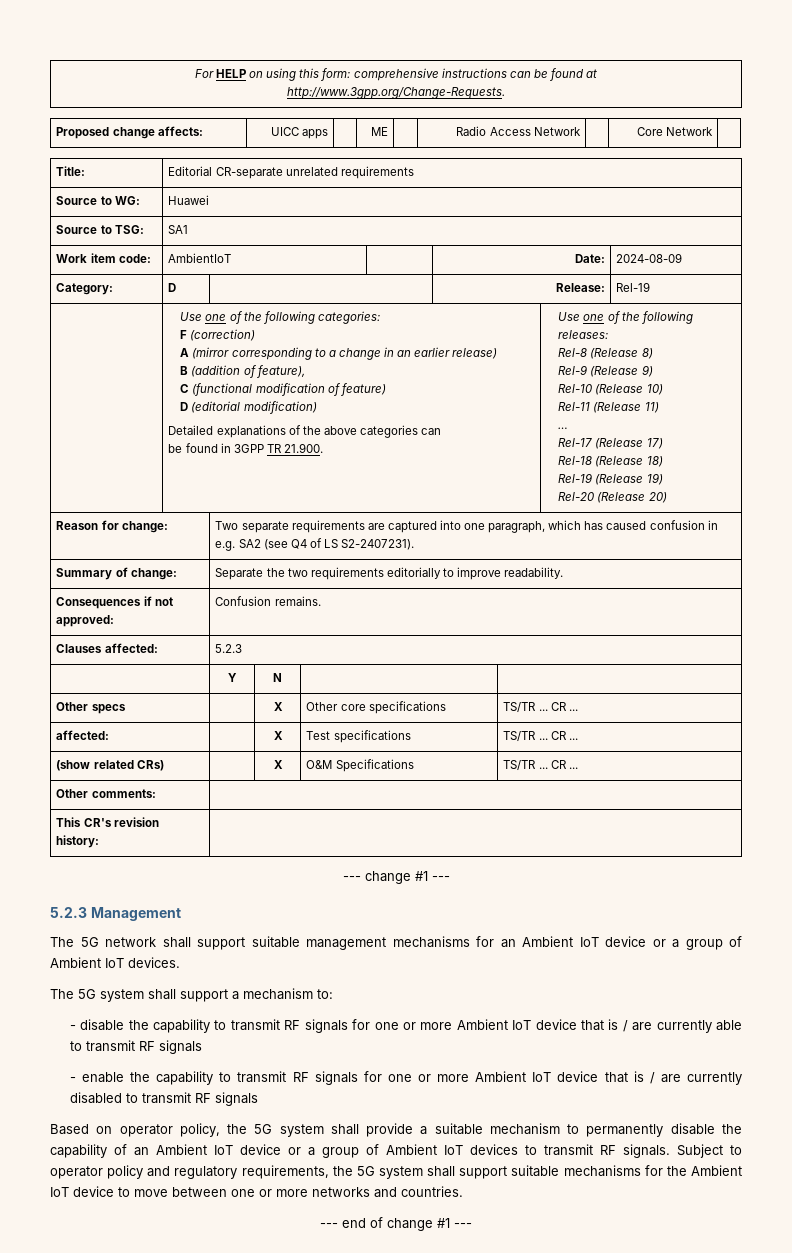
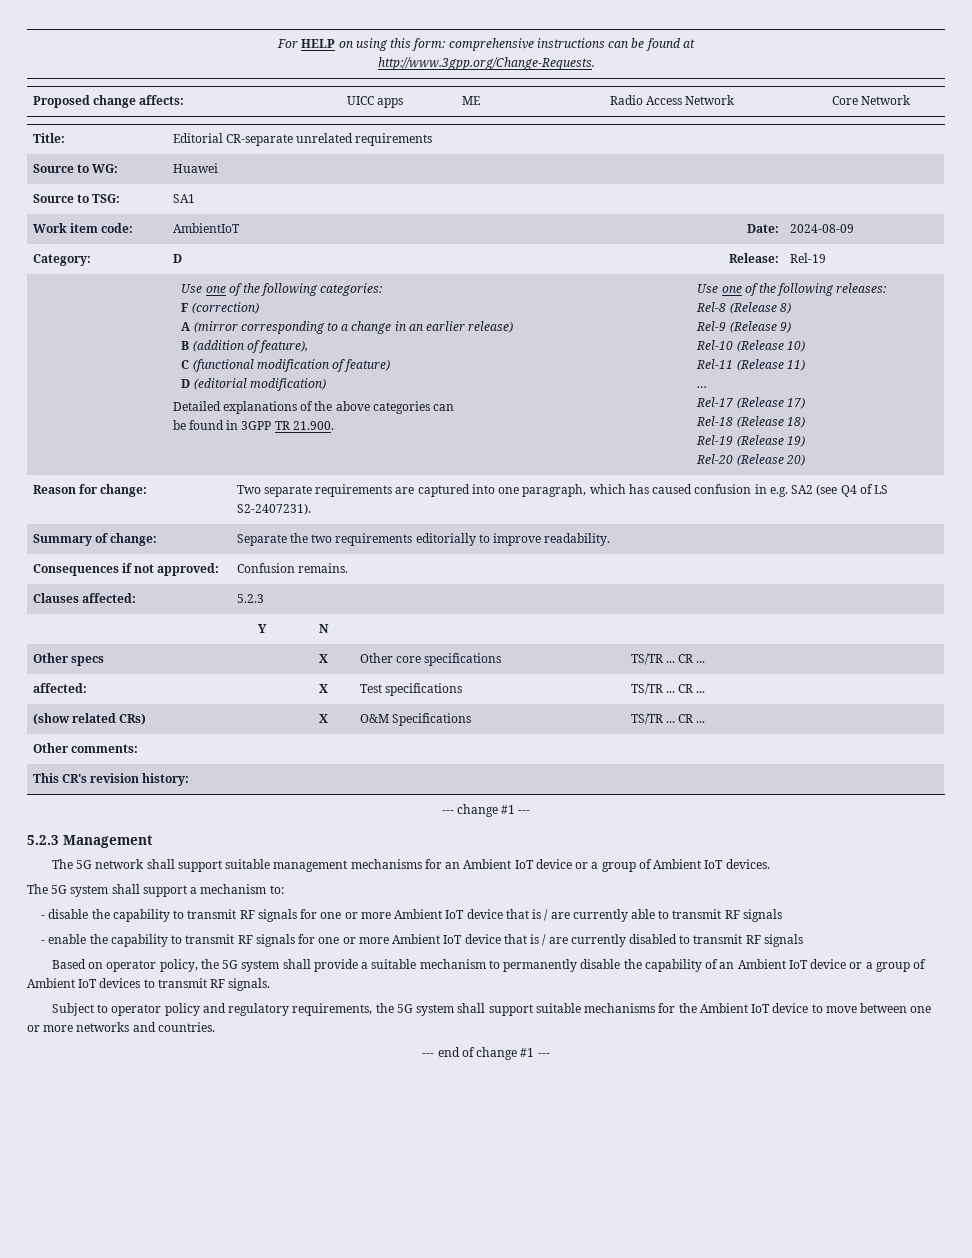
- Based on operator policy, the 5G system shall provide a suitable mechanism to permanently disable the capability of an Ambient IoT device or a group of Ambient IoT devices to transmit RF signals. Subject to operator policy and regulatory requirements, the 5G system shall support suitable mechanisms for the Ambient IoT device to move between one or more networks and countries.
+ Based on operator policy, the 5G system shall provide a suitable mechanism to permanently disable the capability of an Ambient IoT device or a group of Ambient IoT devices to transmit RF signals.
+ Subject to operator policy and regulatory requirements, the 5G system shall support suitable mechanisms for the Ambient IoT device to move between one or more networks and countries.

